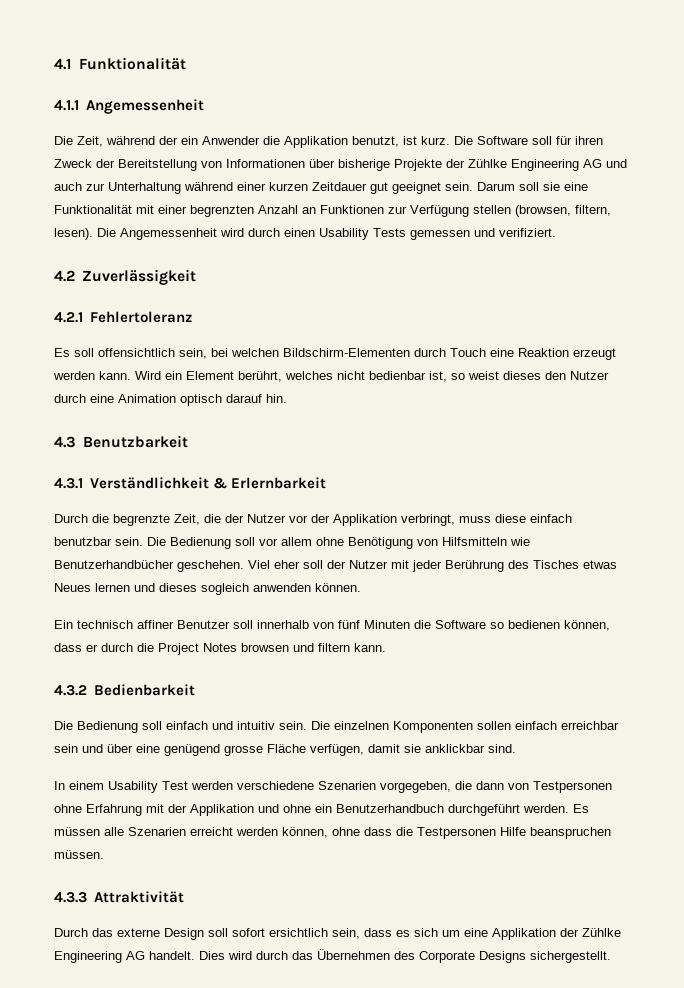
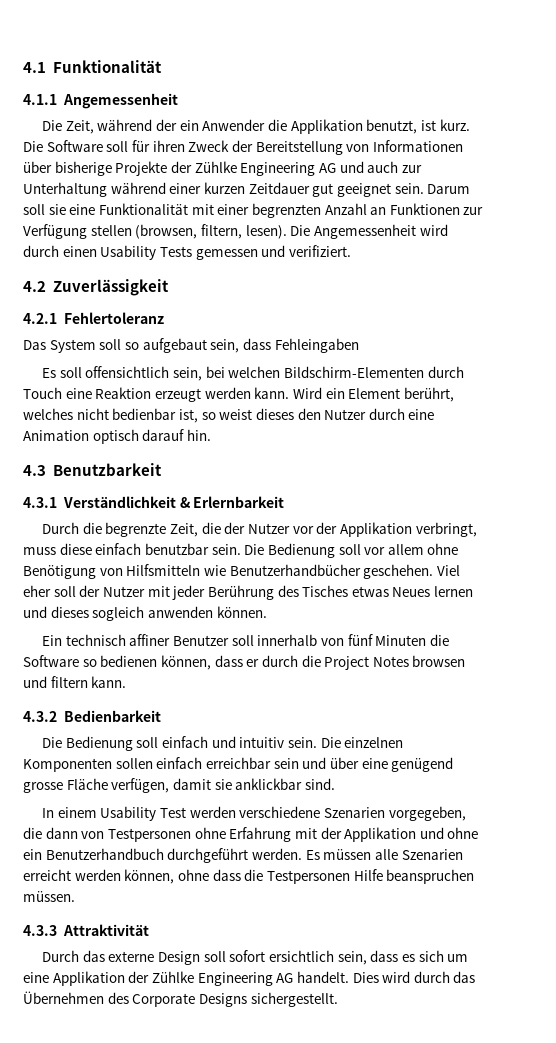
+ Das System soll so aufgebaut sein, dass Fehleingaben

